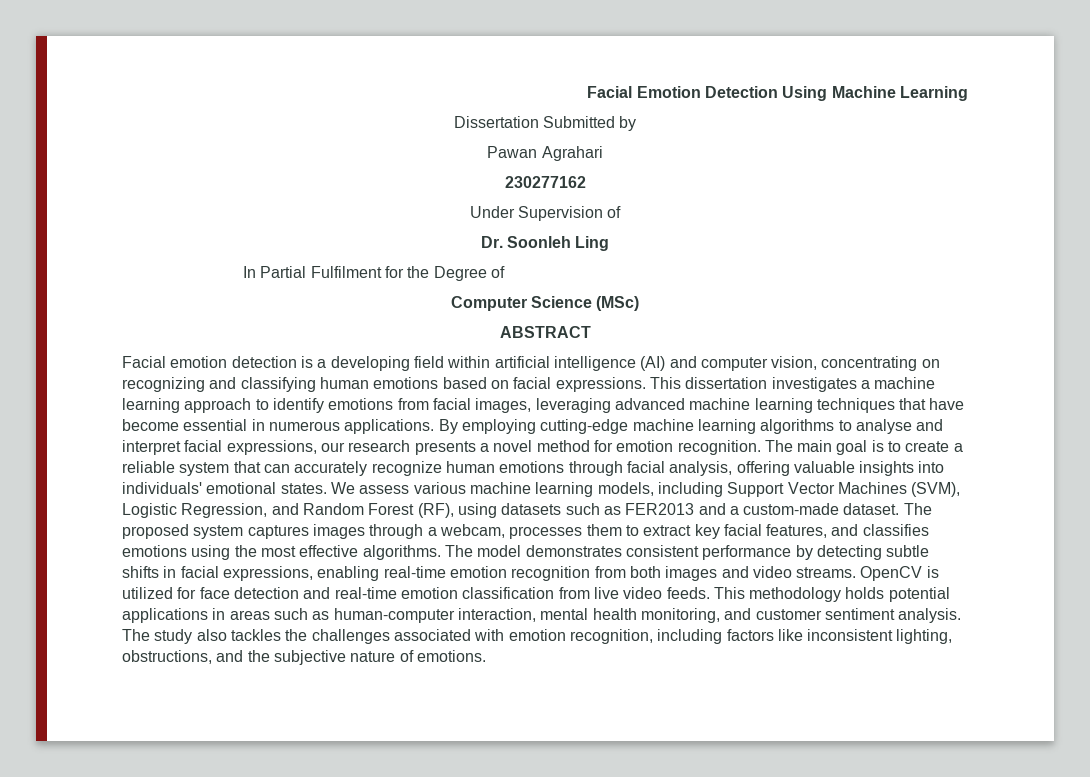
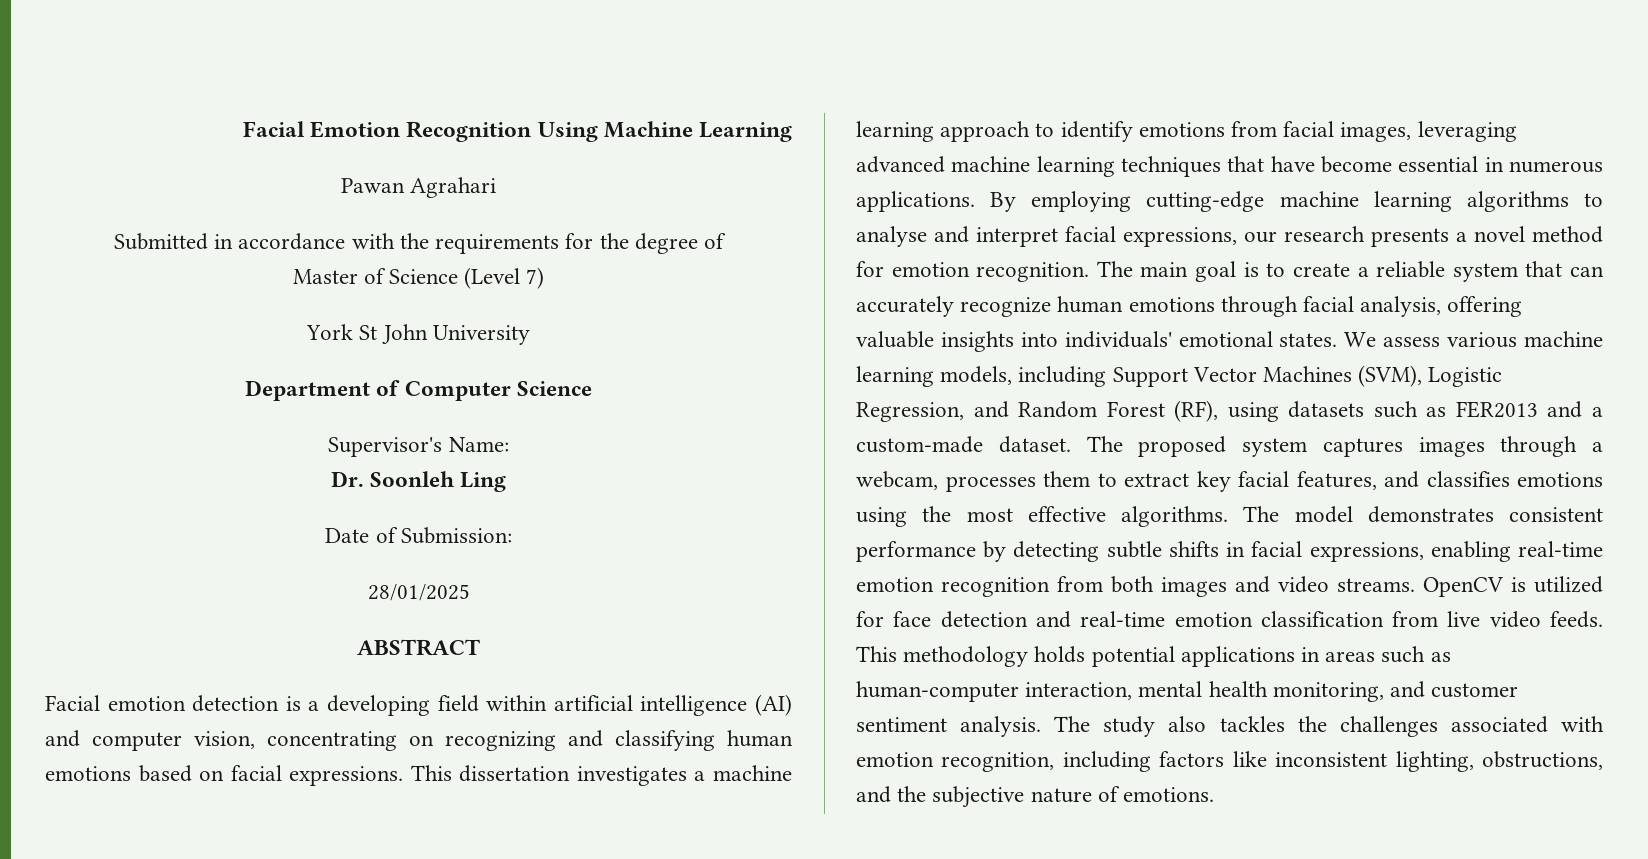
- Facial Emotion Detection Using Machine Learning
+ Facial Emotion Recognition Using Machine Learning
- Dissertation Submitted by
- 230277162
- Under Supervision of
+ Submitted in accordance with the requirements for the degree of
+ Master of Science (Level 7)
+ York St John University
+ Department of Computer Science
+ Supervisor's Name:
  Dr. Soonleh Ling
- In Partial Fulfilment for the Degree of
- Computer Science (MSc)
+ Date of Submission:
+ 28/01/2025

